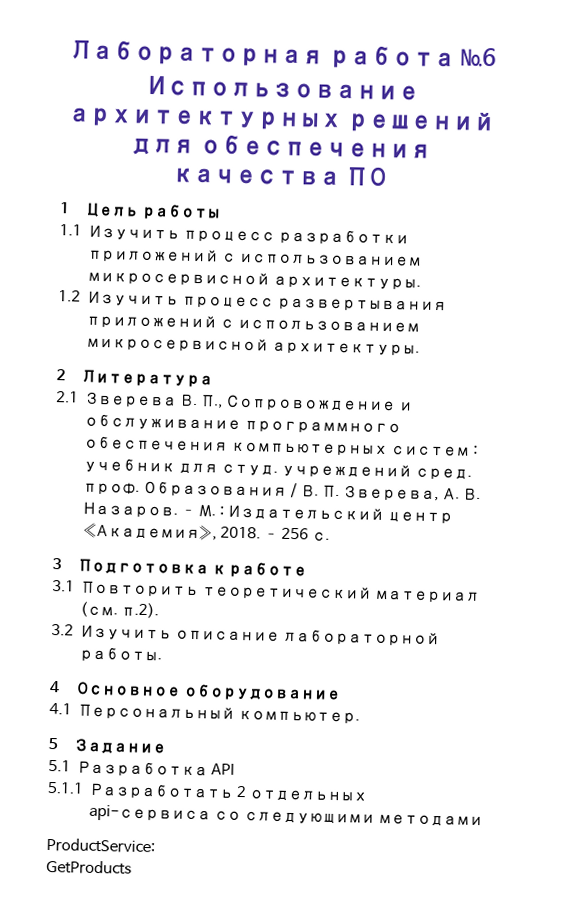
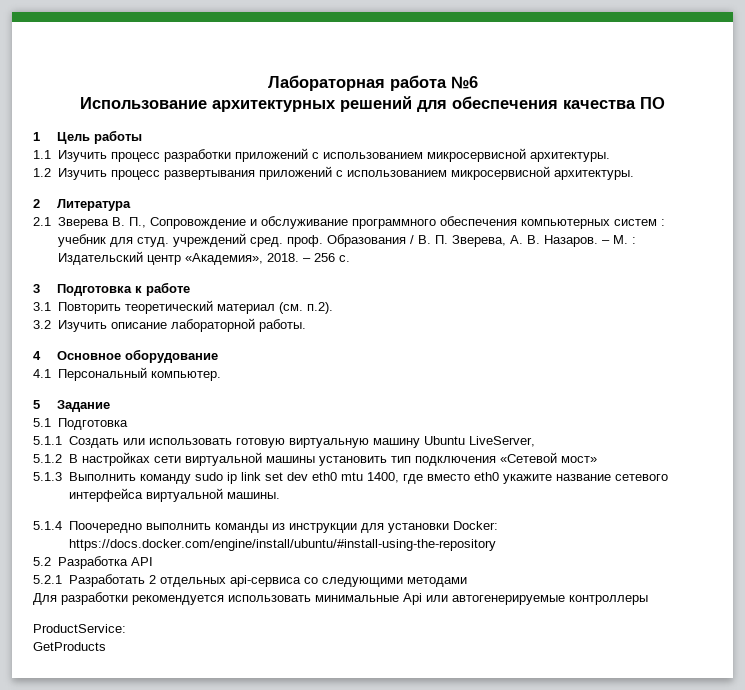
- 5.1 Разработка API
+ 5.1 Подготовка
+ 5.1.1 Создать или использовать готовую виртуальную машину Ubuntu LiveServer,
+ 5.1.2 В настройках сети виртуальной машины установить тип подключения «Сетевой мост»
+ 5.1.3 Выполнить команду sudo ip link set dev eth0 mtu 1400, где вместо eth0 укажите название сетевого интерфейса виртуальной машины.
+ 5.1.4 Поочередно выполнить команды из инструкции для установки Docker: https://docs.docker.com/engine/install/ubuntu/#install-using-the-repository
+ 5.2 Разработка API
- 5.1.1 Разработать 2 отдельных api-сервиса со следующими методами
+ 5.2.1 Разработать 2 отдельных api-сервиса со следующими методами
+ Для разработки рекомендуется использовать минимальные Api или автогенерируемые контроллеры

